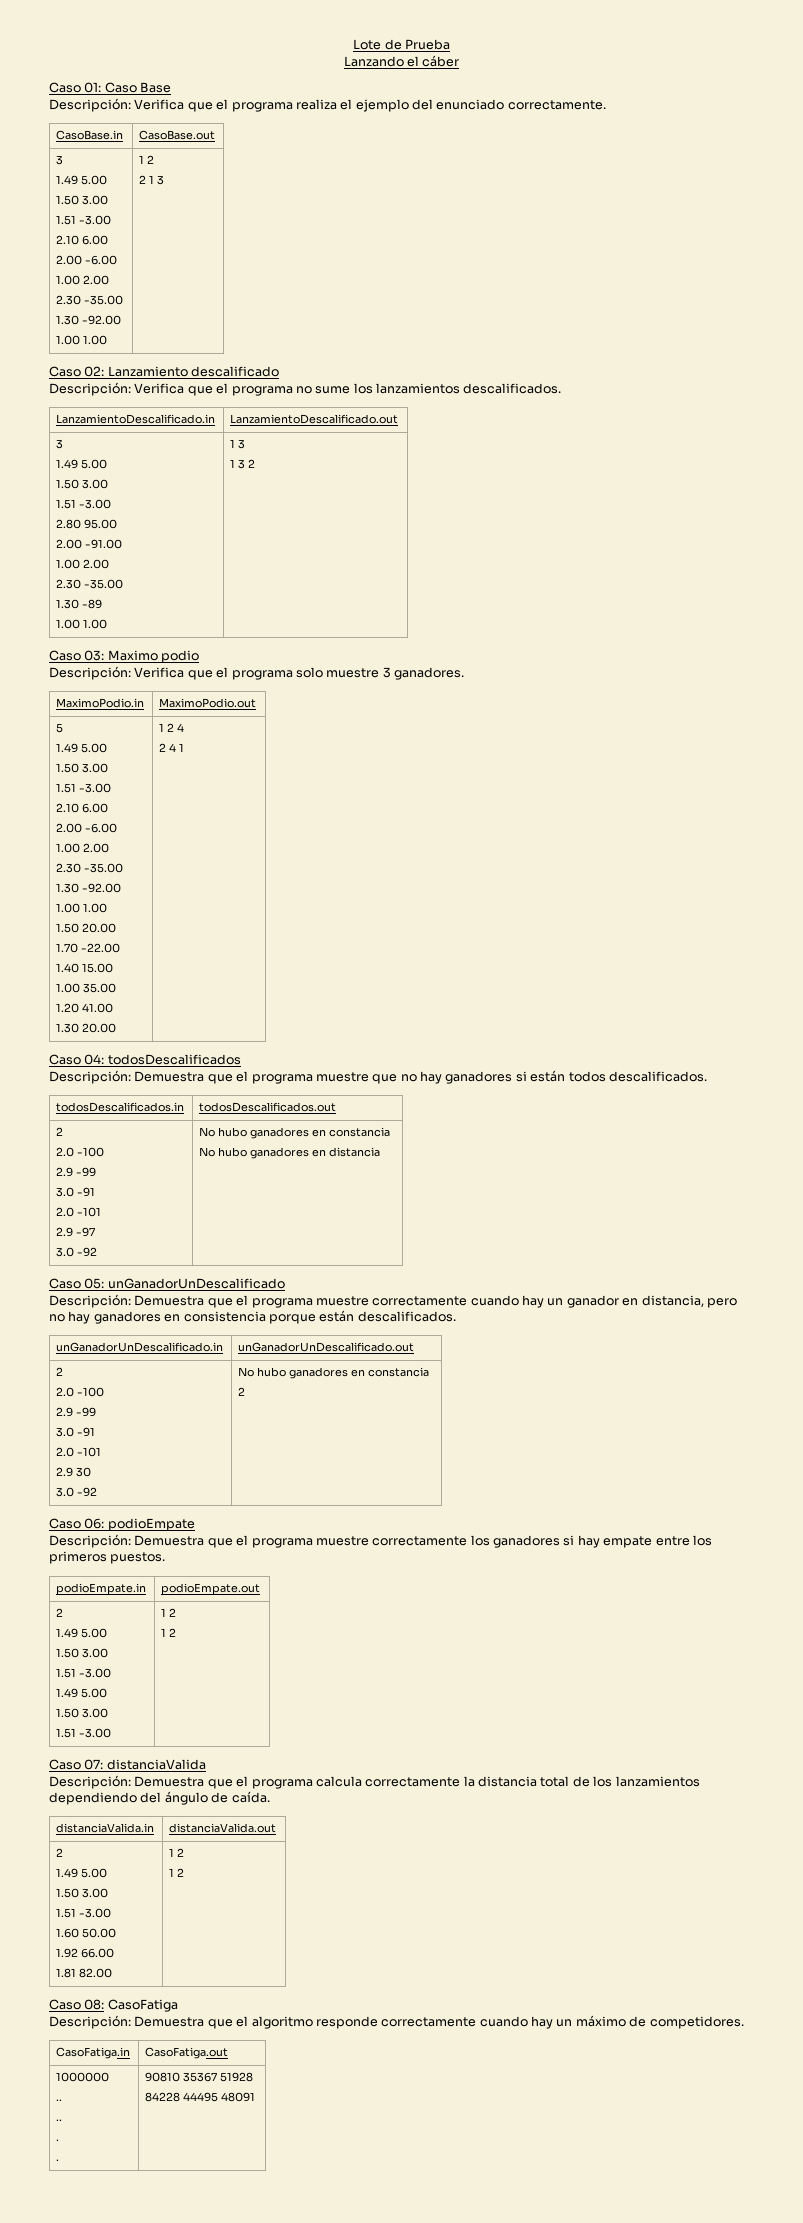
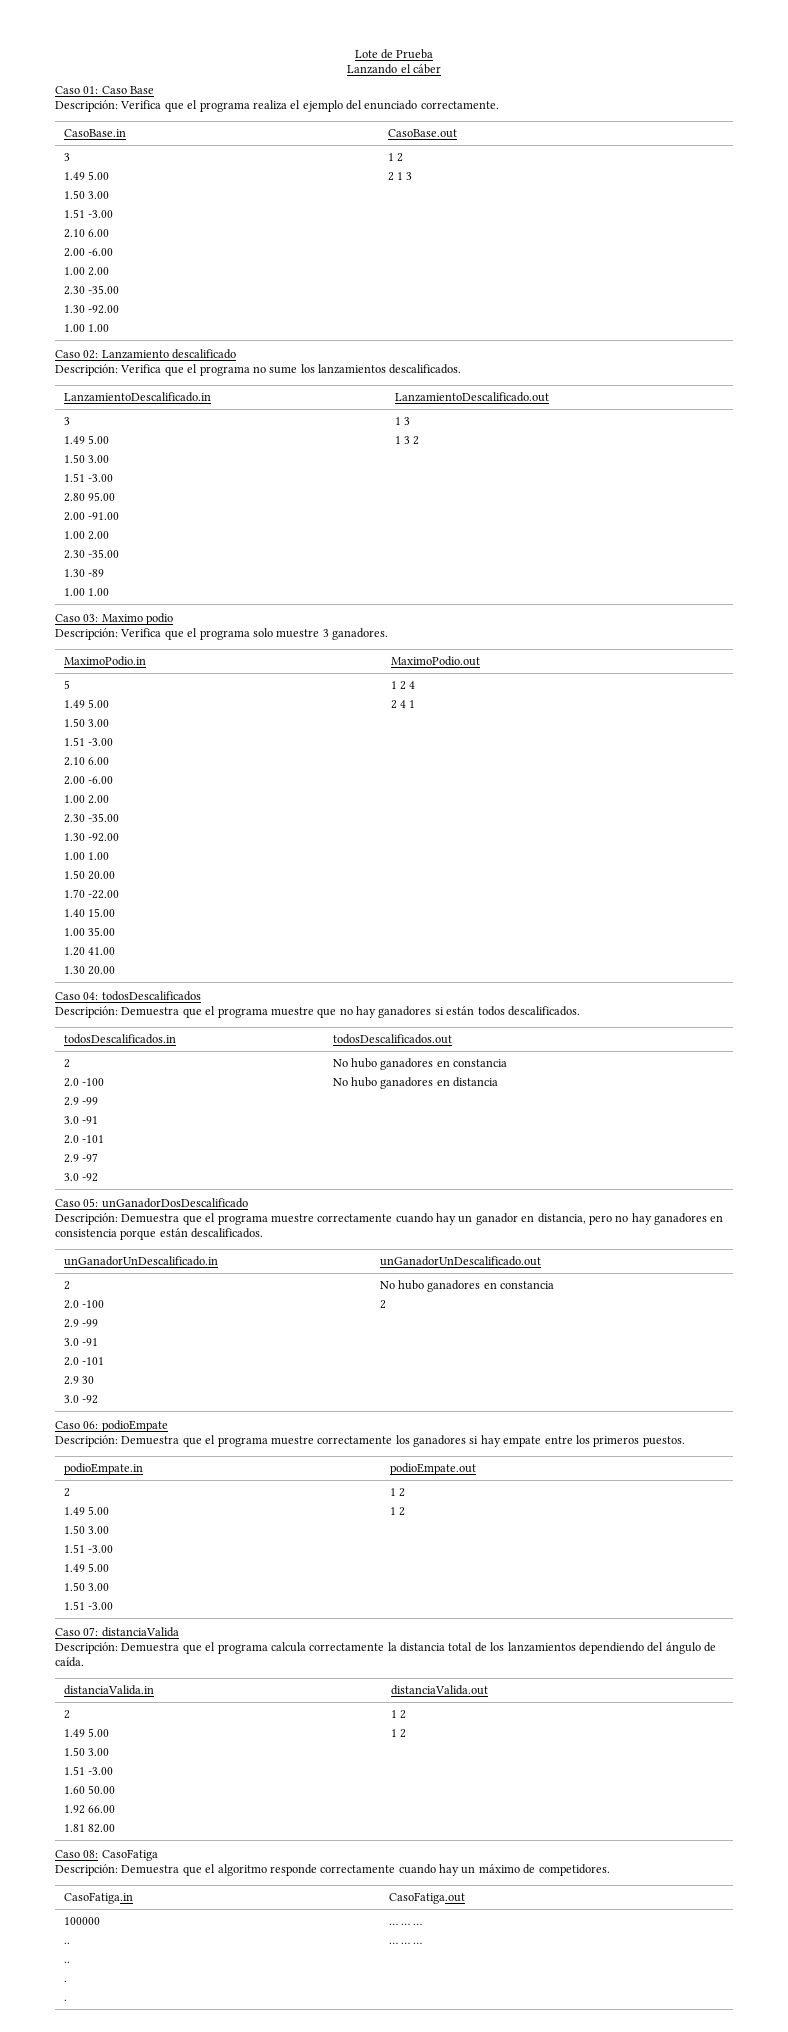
- Caso 05: unGanadorUnDescalificado
+ Caso 05: unGanadorDosDescalificado
- 1000000
+ 100000
  ..
  ..
  .
- . | 90810 35367 51928
- 84228 44495 48091
+ . | … … …
+ … … …

